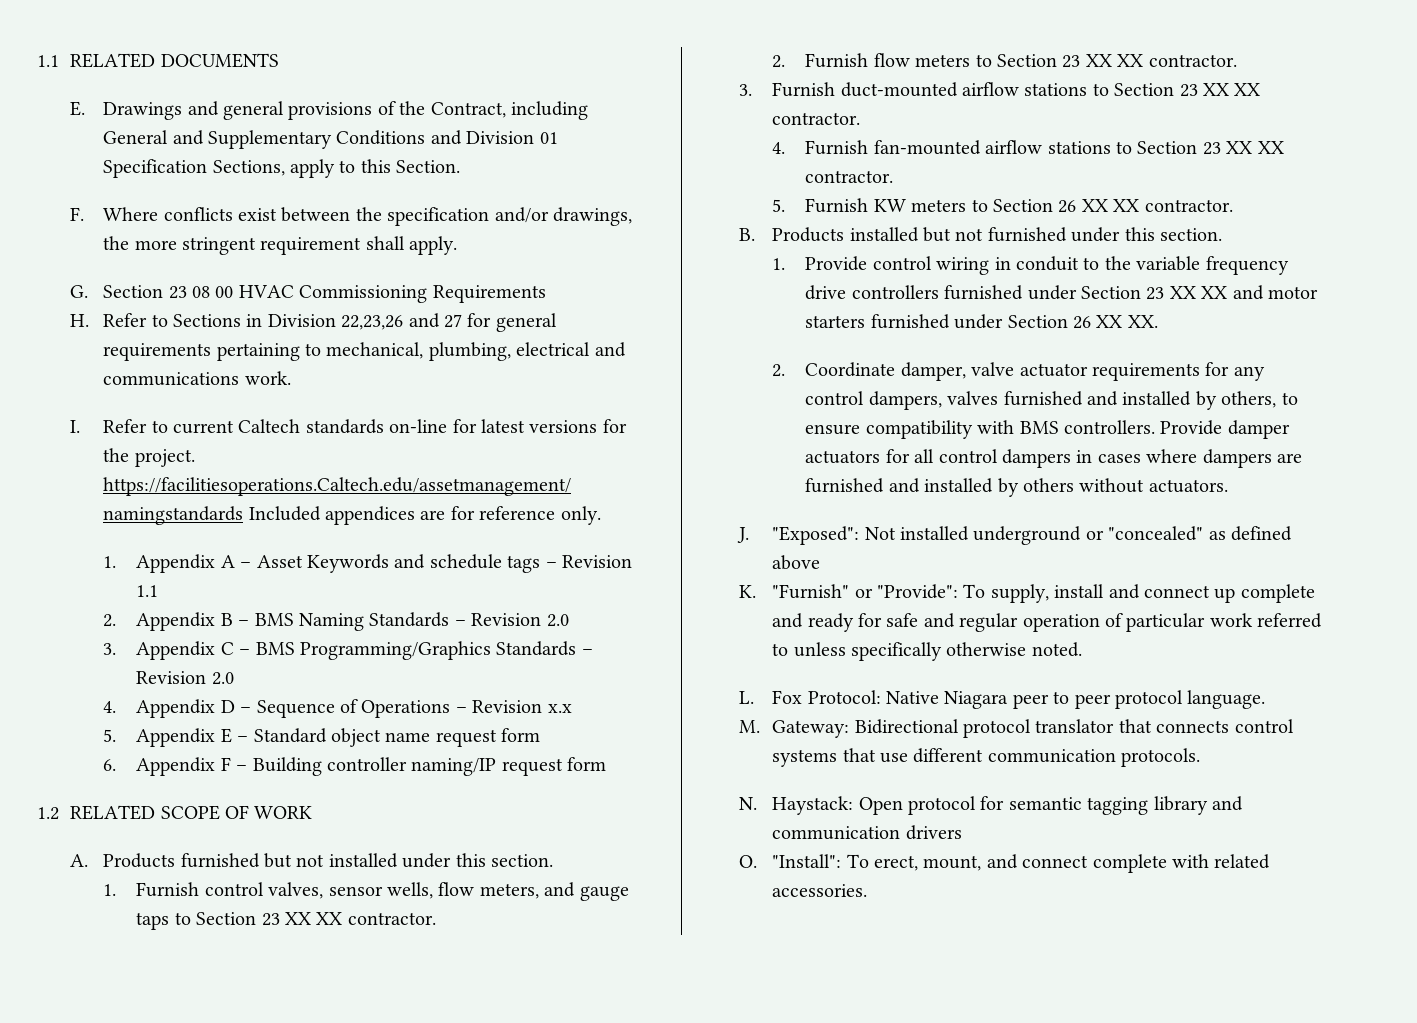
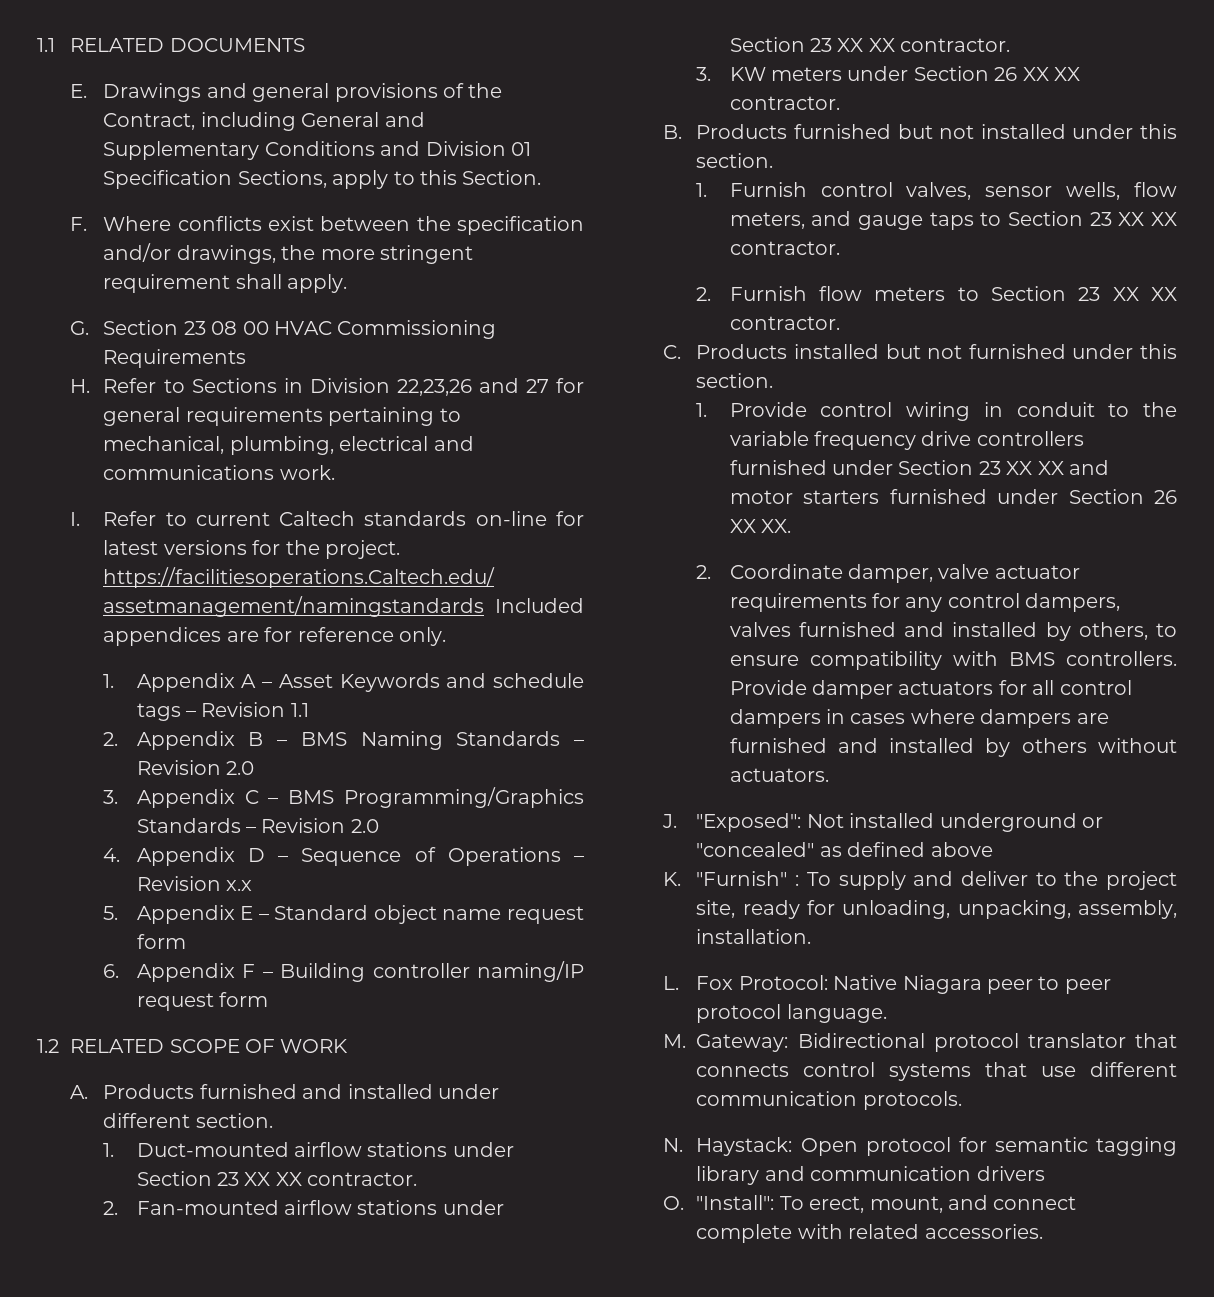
- A. Products furnished but not installed under this section.
+ A. Products furnished and installed under different section.
+ 1. Duct-mounted airflow stations under Section 23 XX XX contractor.
+ 2. Fan-mounted airflow stations under Section 23 XX XX contractor.
+ 3. KW meters under Section 26 XX XX contractor.
+ B. Products furnished but not installed under this section.
- 3. Furnish duct-mounted airflow stations to Section 23 XX XX contractor.
- 4. Furnish fan-mounted airflow stations to Section 23 XX XX contractor.
- 5. Furnish KW meters to Section 26 XX XX contractor.
- B. Products installed but not furnished under this section.
+ C. Products installed but not furnished under this section.
- K. "Furnish" or "Provide": To supply, install and connect up complete and ready for safe and regular operation of particular work referred to unless specifically otherwise noted.
+ K. "Furnish" : To supply and deliver to the project site, ready for unloading, unpacking, assembly, installation.

